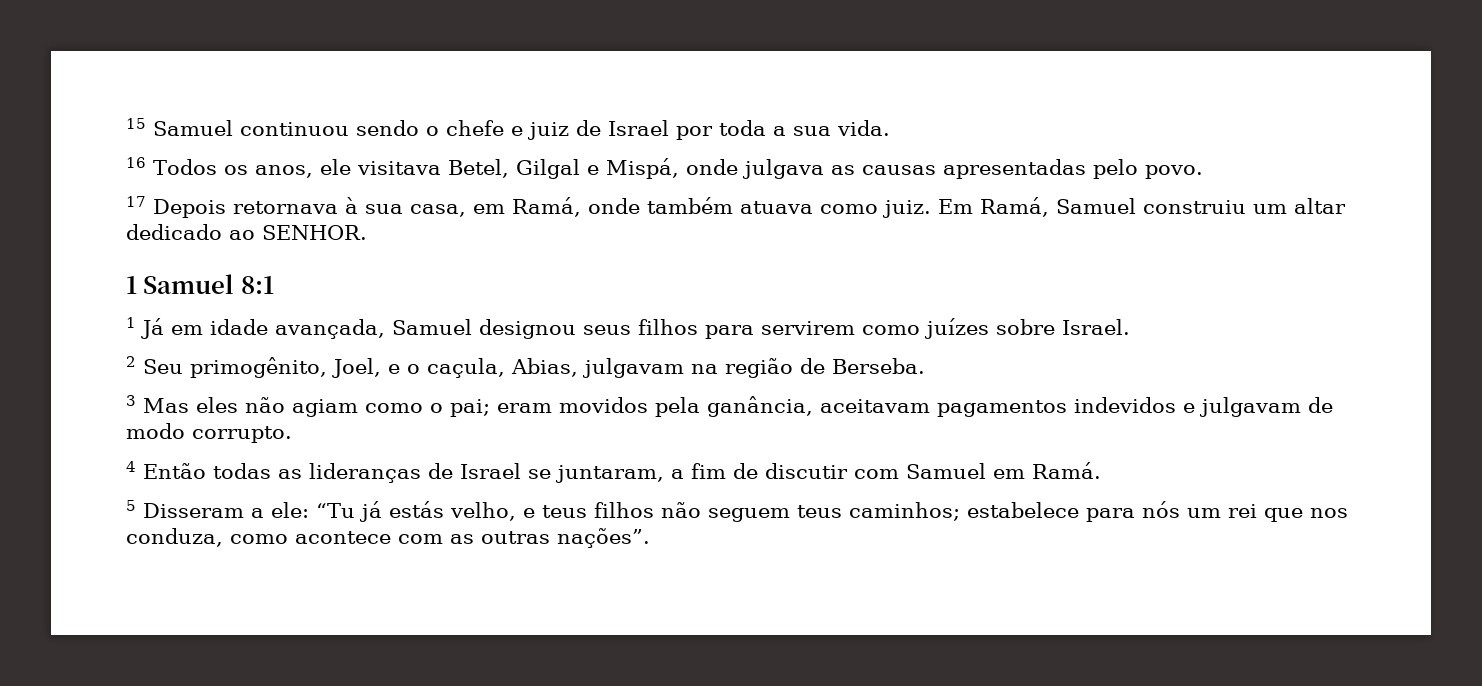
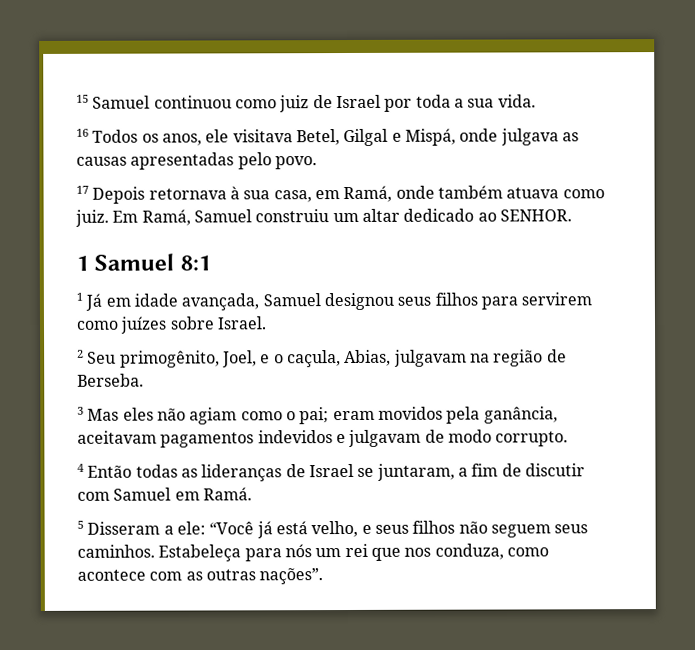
- 15 Samuel continuou sendo o chefe e juiz de Israel por toda a sua vida.
+ 15 Samuel continuou como juiz de Israel por toda a sua vida.
- 5 Disseram a ele: “Tu já estás velho, e teus filhos não seguem teus caminhos; estabelece para nós um rei que nos conduza, como acontece com as outras nações”.
+ 5 Disseram a ele: “Você já está velho, e seus filhos não seguem seus caminhos. Estabeleça para nós um rei que nos conduza, como acontece com as outras nações”.

